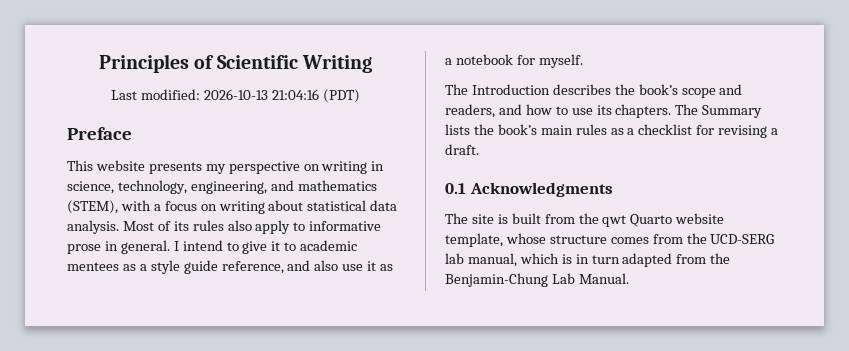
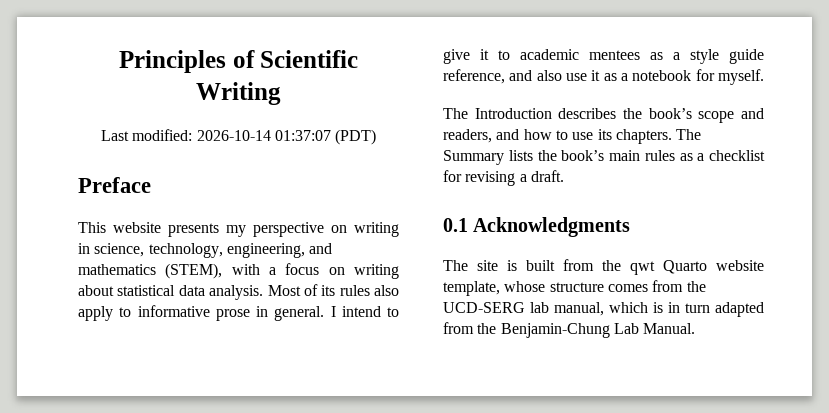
- Last modified: 2026-10-13 21:04:16 (PDT)
+ Last modified: 2026-10-14 01:37:07 (PDT)

